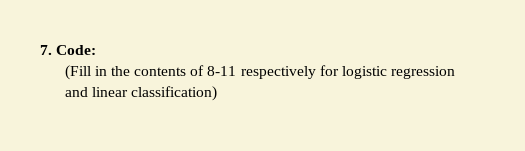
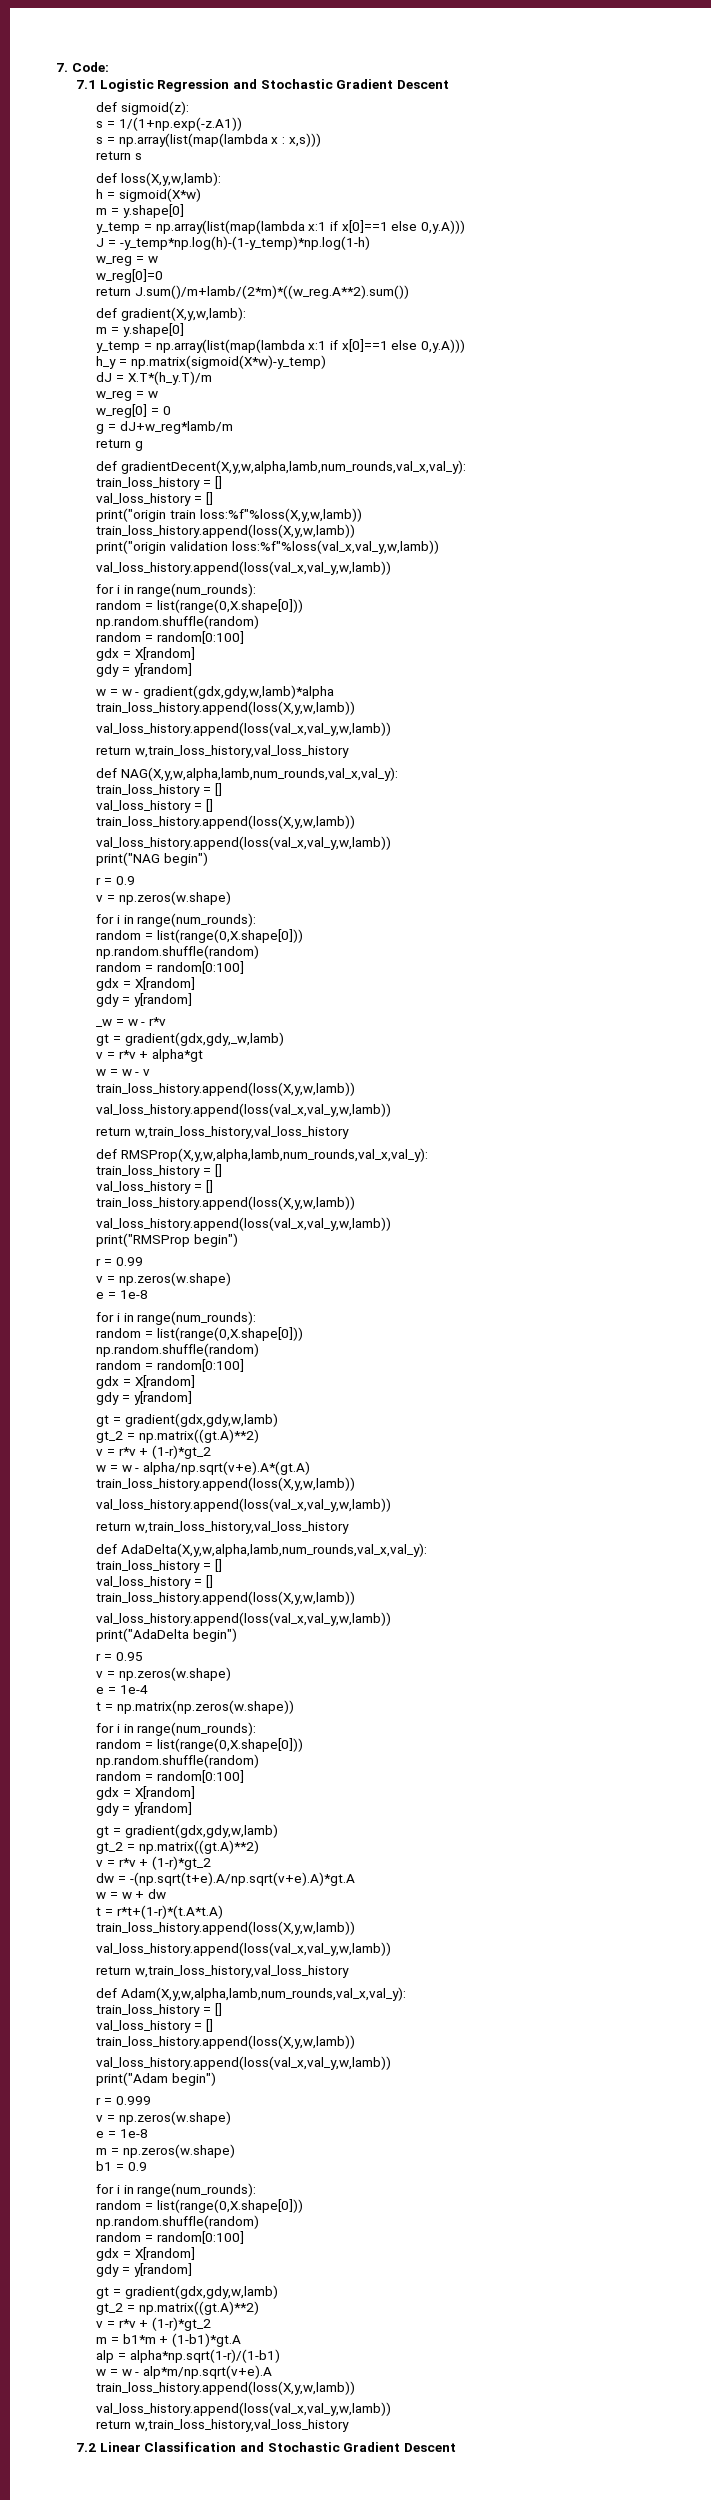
- (Fill in the contents of 8-11 respectively for logistic regression and linear classification)
+ 7.1 Logistic Regression and Stochastic Gradient Descent
+ def sigmoid(z):
+ s = 1/(1+np.exp(-z.A1))
+ s = np.array(list(map(lambda x : x,s)))
+ return s
+ def loss(X,y,w,lamb):
+ h = sigmoid(X*w)
+ m = y.shape[0]
+ y_temp = np.array(list(map(lambda x:1 if x[0]==1 else 0,y.A)))
+ J = -y_temp*np.log(h)-(1-y_temp)*np.log(1-h)
+ w_reg = w
+ w_reg[0]=0
+ return J.sum()/m+lamb/(2*m)*((w_reg.A**2).sum())
+ def gradient(X,y,w,lamb):
+ m = y.shape[0]
+ y_temp = np.array(list(map(lambda x:1 if x[0]==1 else 0,y.A)))
+ h_y = np.matrix(sigmoid(X*w)-y_temp)
+ dJ = X.T*(h_y.T)/m
+ w_reg = w
+ w_reg[0] = 0
+ g = dJ+w_reg*lamb/m
+ return g
+ def gradientDecent(X,y,w,alpha,lamb,num_rounds,val_x,val_y):
+ train_loss_history = []
+ val_loss_history = []
+ print("origin train loss:%f"%loss(X,y,w,lamb))
+ train_loss_history.append(loss(X,y,w,lamb))
+ print("origin validation loss:%f"%loss(val_x,val_y,w,lamb))
+ val_loss_history.append(loss(val_x,val_y,w,lamb))
+ for i in range(num_rounds):
+ random = list(range(0,X.shape[0]))
+ np.random.shuffle(random)
+ random = random[0:100]
+ gdx = X[random]
+ gdy = y[random]
+ w = w - gradient(gdx,gdy,w,lamb)*alpha
+ train_loss_history.append(loss(X,y,w,lamb))
+ val_loss_history.append(loss(val_x,val_y,w,lamb))
+ return w,train_loss_history,val_loss_history
+ def NAG(X,y,w,alpha,lamb,num_rounds,val_x,val_y):
+ train_loss_history = []
+ val_loss_history = []
+ train_loss_history.append(loss(X,y,w,lamb))
+ val_loss_history.append(loss(val_x,val_y,w,lamb))
+ print("NAG begin")
+ r = 0.9
+ v = np.zeros(w.shape)
+ for i in range(num_rounds):
+ random = list(range(0,X.shape[0]))
+ np.random.shuffle(random)
+ random = random[0:100]
+ gdx = X[random]
+ gdy = y[random]
+ _w = w - r*v
+ gt = gradient(gdx,gdy,_w,lamb)
+ v = r*v + alpha*gt
+ w = w - v
+ train_loss_history.append(loss(X,y,w,lamb))
+ val_loss_history.append(loss(val_x,val_y,w,lamb))
+ return w,train_loss_history,val_loss_history
+ def RMSProp(X,y,w,alpha,lamb,num_rounds,val_x,val_y):
+ train_loss_history = []
+ val_loss_history = []
+ train_loss_history.append(loss(X,y,w,lamb))
+ val_loss_history.append(loss(val_x,val_y,w,lamb))
+ print("RMSProp begin")
+ r = 0.99
+ v = np.zeros(w.shape)
+ e = 1e-8
+ for i in range(num_rounds):
+ random = list(range(0,X.shape[0]))
+ np.random.shuffle(random)
+ random = random[0:100]
+ gdx = X[random]
+ gdy = y[random]
+ gt = gradient(gdx,gdy,w,lamb)
+ gt_2 = np.matrix((gt.A)**2)
+ v = r*v + (1-r)*gt_2
+ w = w - alpha/np.sqrt(v+e).A*(gt.A)
+ train_loss_history.append(loss(X,y,w,lamb))
+ val_loss_history.append(loss(val_x,val_y,w,lamb))
+ return w,train_loss_history,val_loss_history
+ def AdaDelta(X,y,w,alpha,lamb,num_rounds,val_x,val_y):
+ train_loss_history = []
+ val_loss_history = []
+ train_loss_history.append(loss(X,y,w,lamb))
+ val_loss_history.append(loss(val_x,val_y,w,lamb))
+ print("AdaDelta begin")
+ r = 0.95
+ v = np.zeros(w.shape)
+ e = 1e-4
+ t = np.matrix(np.zeros(w.shape))
+ for i in range(num_rounds):
+ random = list(range(0,X.shape[0]))
+ np.random.shuffle(random)
+ random = random[0:100]
+ gdx = X[random]
+ gdy = y[random]
+ gt = gradient(gdx,gdy,w,lamb)
+ gt_2 = np.matrix((gt.A)**2)
+ v = r*v + (1-r)*gt_2
+ dw = -(np.sqrt(t+e).A/np.sqrt(v+e).A)*gt.A
+ w = w + dw
+ t = r*t+(1-r)*(t.A*t.A)
+ train_loss_history.append(loss(X,y,w,lamb))
+ val_loss_history.append(loss(val_x,val_y,w,lamb))
+ return w,train_loss_history,val_loss_history
+ def Adam(X,y,w,alpha,lamb,num_rounds,val_x,val_y):
+ train_loss_history = []
+ val_loss_history = []
+ train_loss_history.append(loss(X,y,w,lamb))
+ val_loss_history.append(loss(val_x,val_y,w,lamb))
+ print("Adam begin")
+ r = 0.999
+ v = np.zeros(w.shape)
+ e = 1e-8
+ m = np.zeros(w.shape)
+ b1 = 0.9
+ for i in range(num_rounds):
+ random = list(range(0,X.shape[0]))
+ np.random.shuffle(random)
+ random = random[0:100]
+ gdx = X[random]
+ gdy = y[random]
+ gt = gradient(gdx,gdy,w,lamb)
+ gt_2 = np.matrix((gt.A)**2)
+ v = r*v + (1-r)*gt_2
+ m = b1*m + (1-b1)*gt.A
+ alp = alpha*np.sqrt(1-r)/(1-b1)
+ w = w - alp*m/np.sqrt(v+e).A
+ train_loss_history.append(loss(X,y,w,lamb))
+ val_loss_history.append(loss(val_x,val_y,w,lamb))
+ return w,train_loss_history,val_loss_history
+ 7.2 Linear Classification and Stochastic Gradient Descent

